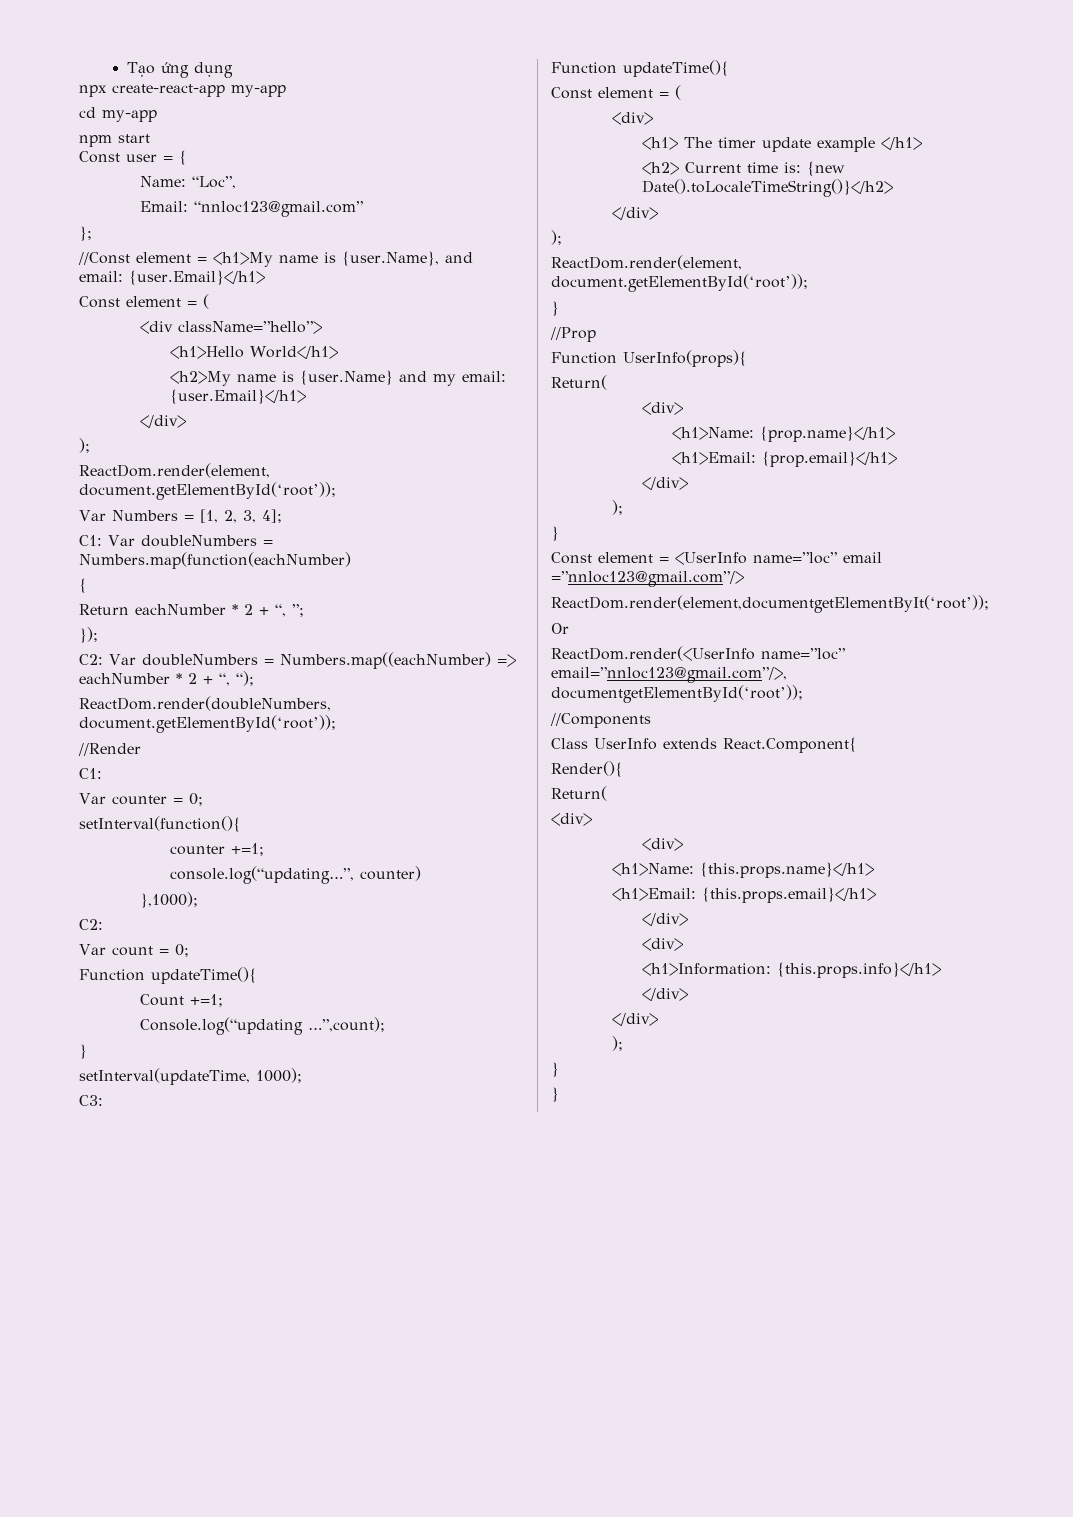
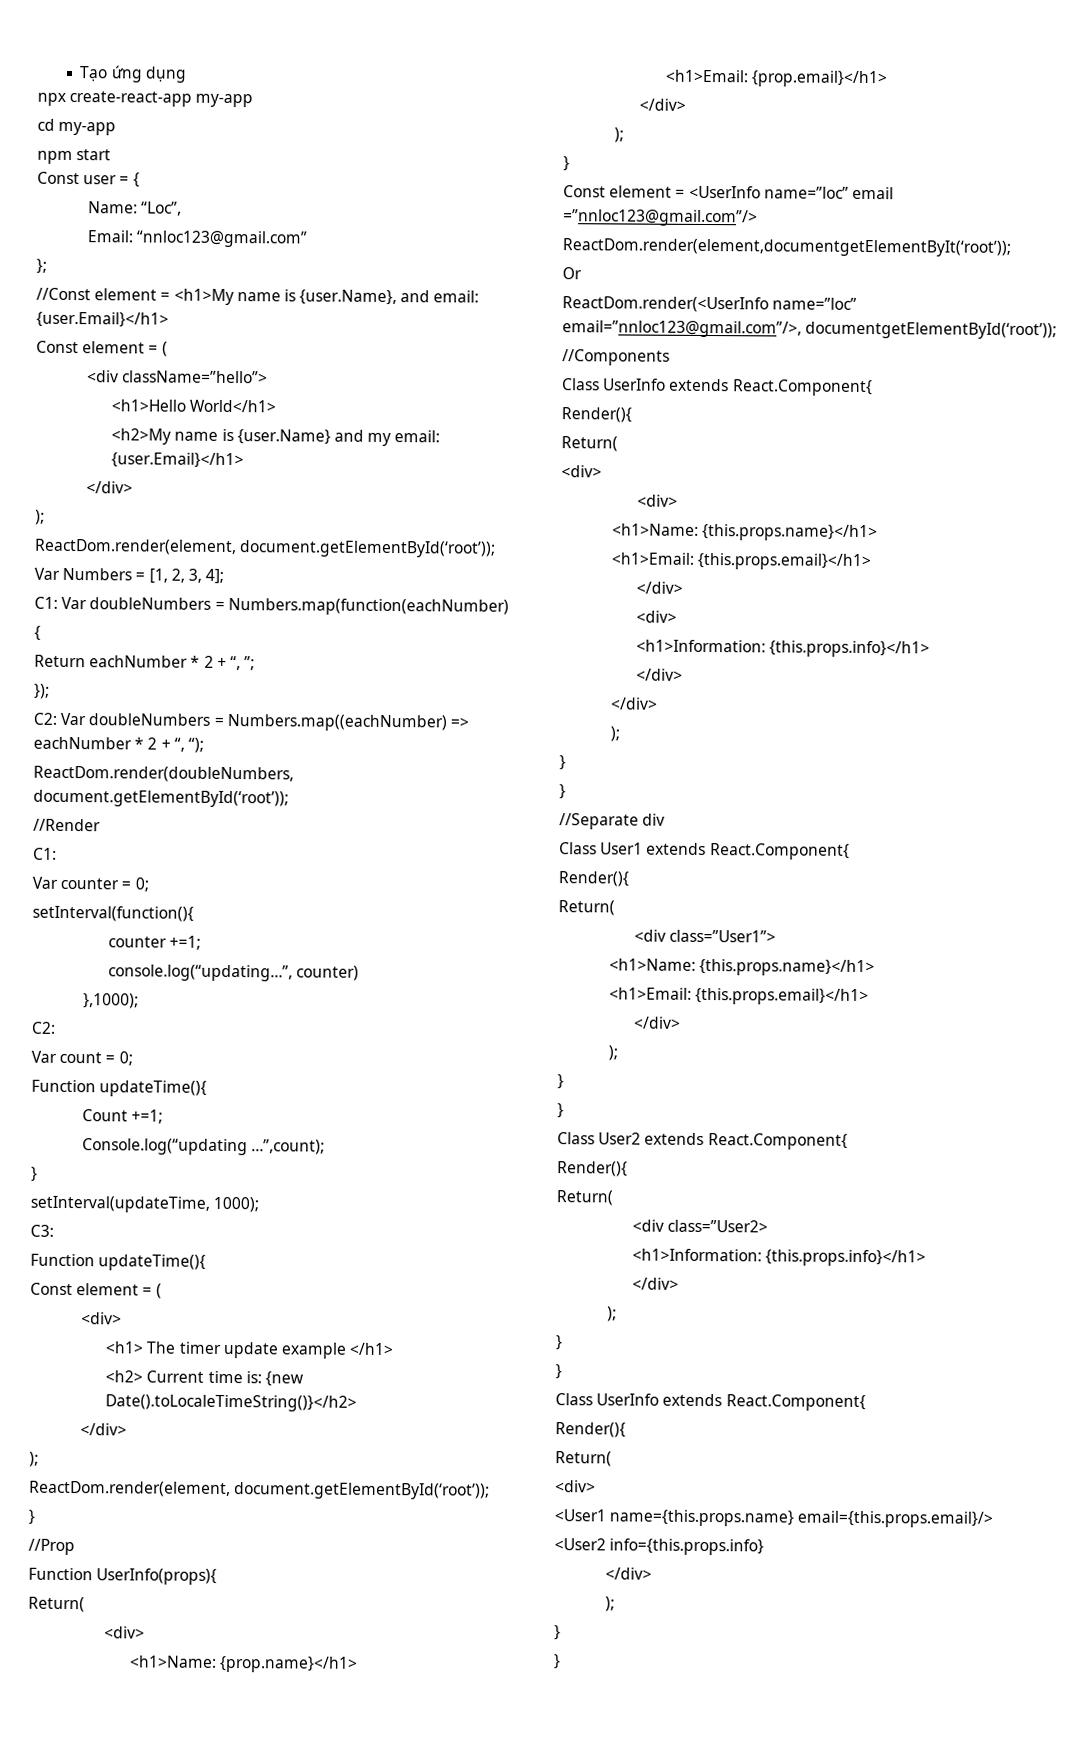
+ //Separate div
+ Class User1 extends React.Component{
+ Render(){
+ Return(
+ <div class=”User1”>
+ <h1>Name: {this.props.name}</h1>
+ <h1>Email: {this.props.email}</h1>
+ </div>
+ );
+ }
+ }
+ Class User2 extends React.Component{
+ Render(){
+ Return(
+ <div class=”User2>
+ <h1>Information: {this.props.info}</h1>
+ </div>
+ );
+ }
+ }
+ Class UserInfo extends React.Component{
+ Render(){
+ Return(
+ <div>
+ <User1 name={this.props.name} email={this.props.email}/>
+ <User2 info={this.props.info}
+ </div>
+ );
+ }
+ }

